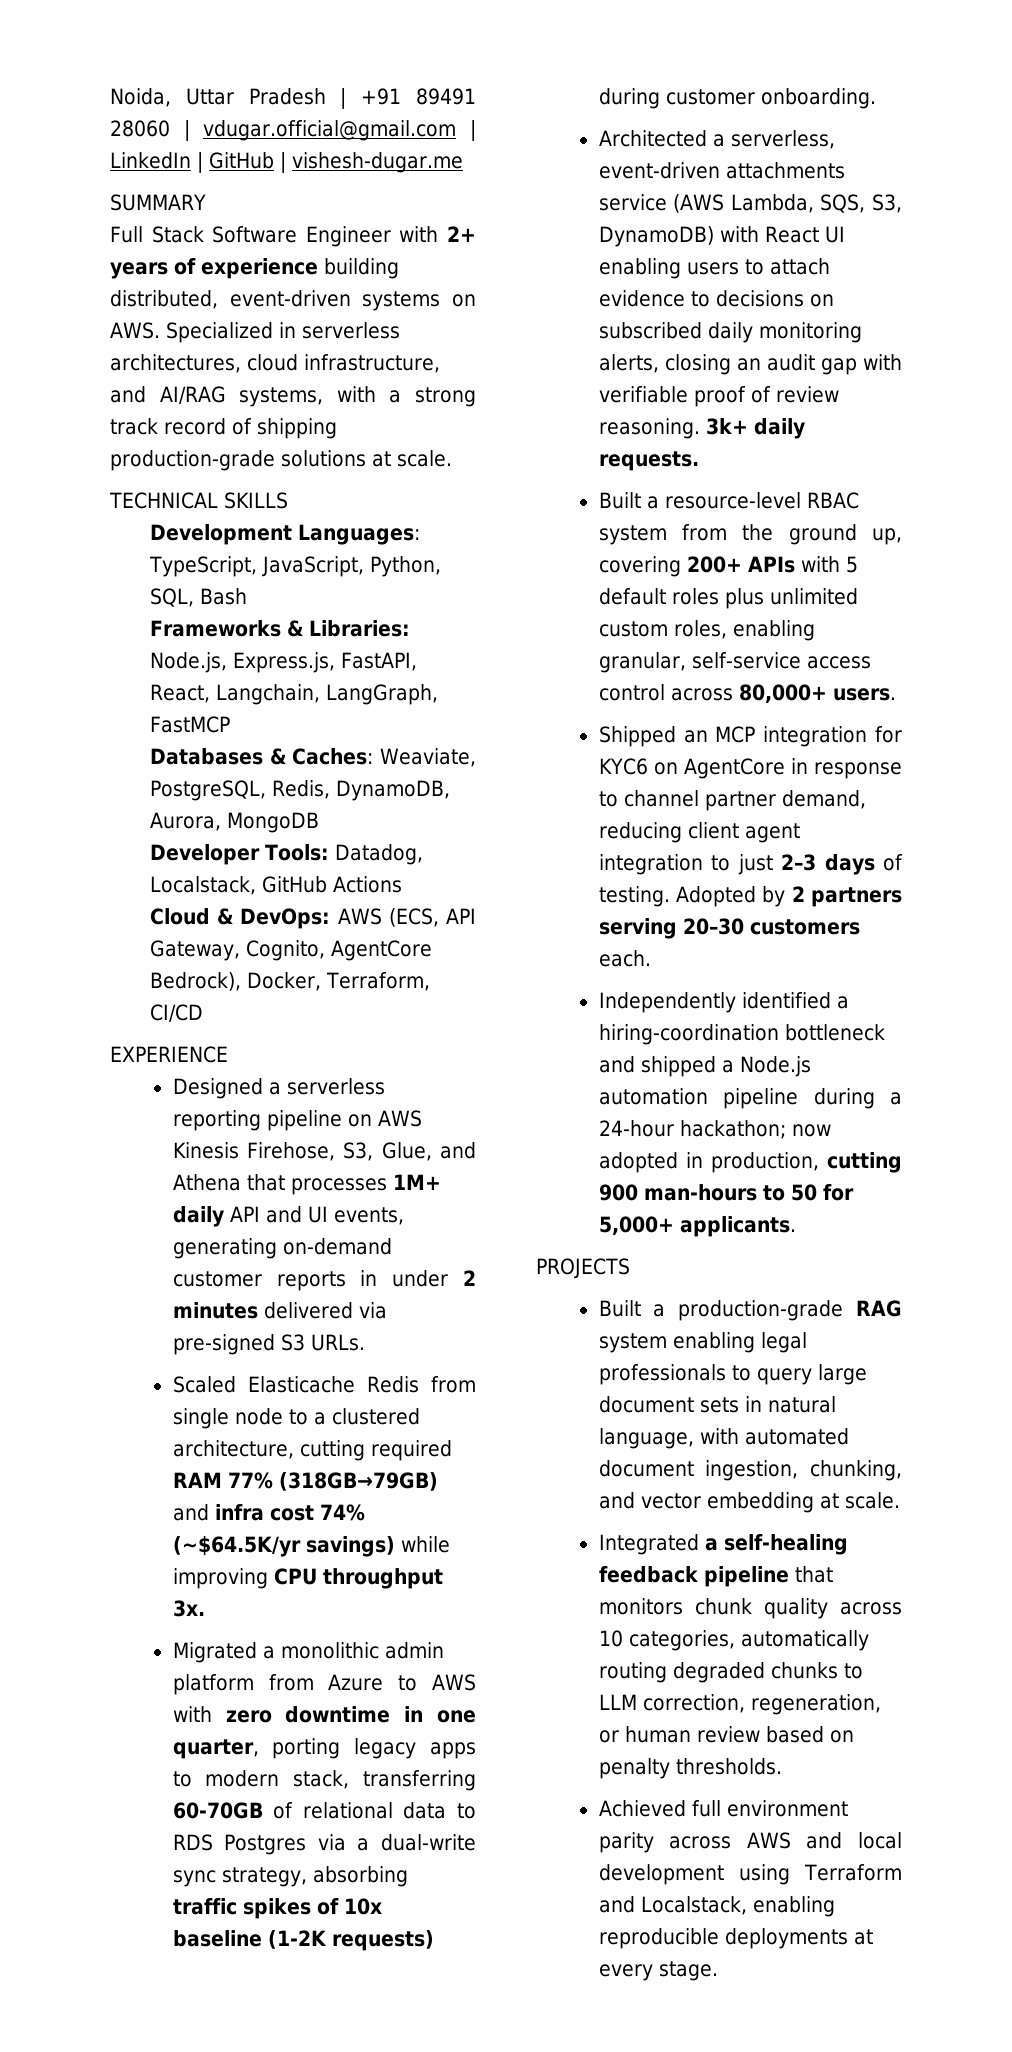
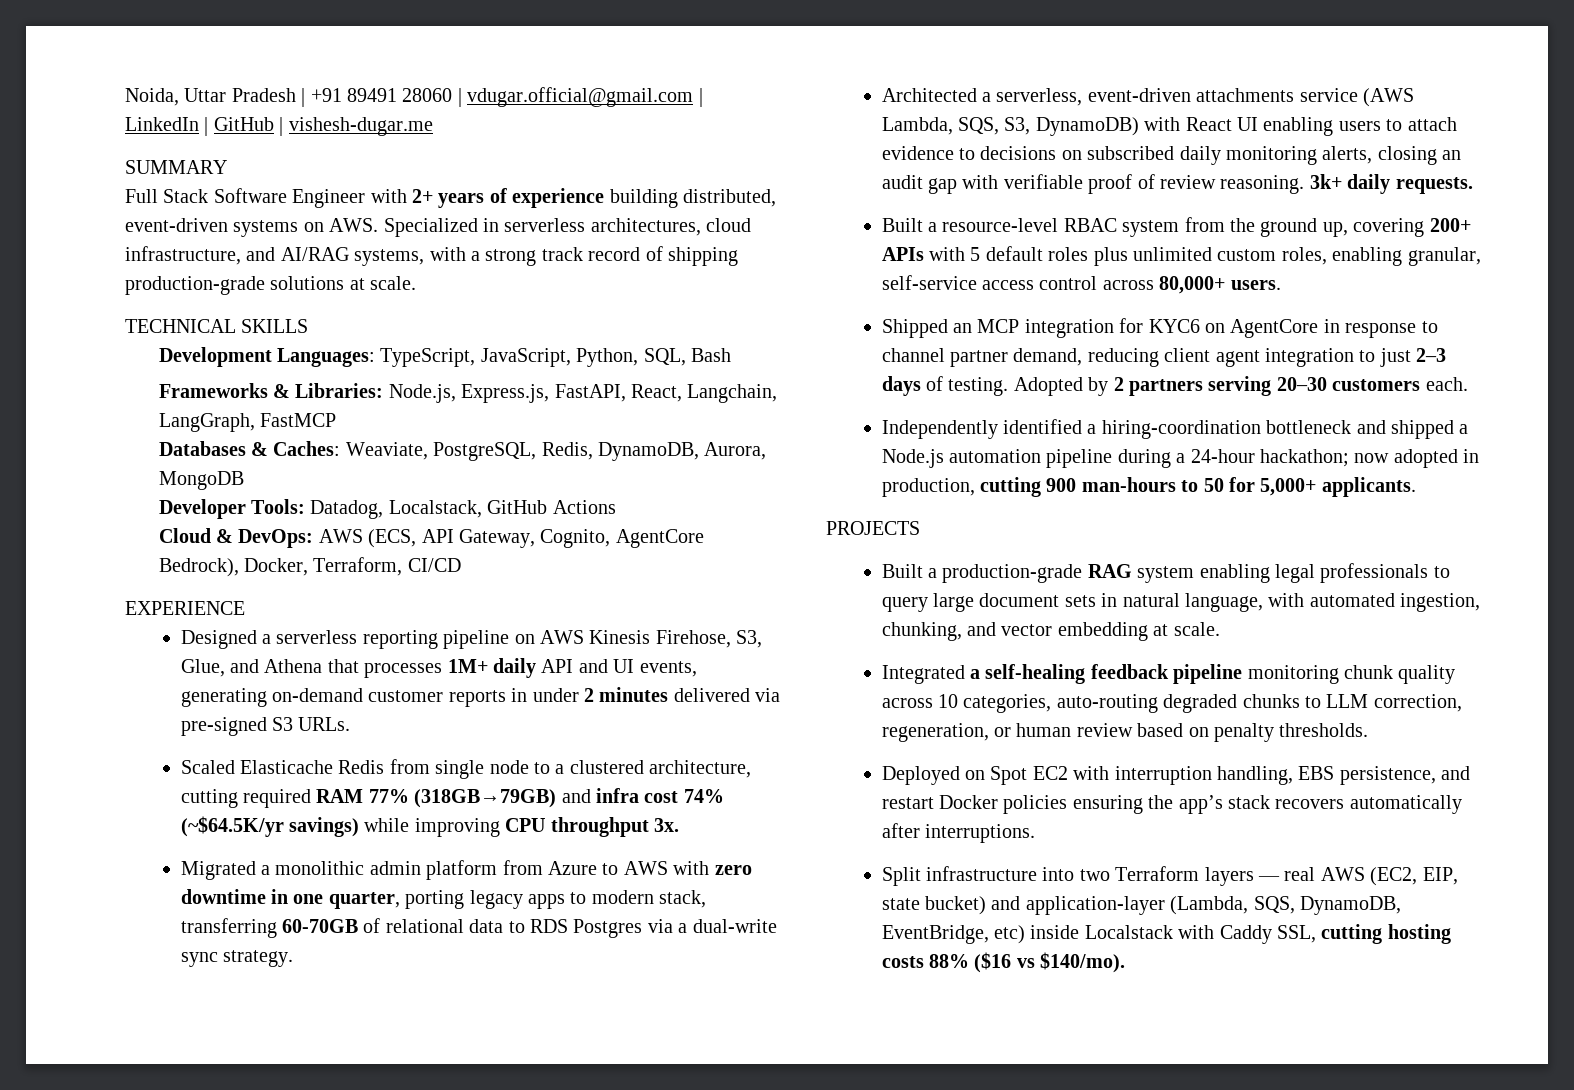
- Migrated a monolithic admin platform from Azure to AWS with zero downtime in one quarter, porting legacy apps to modern stack, transferring 60-70GB of relational data to RDS Postgres via a dual-write sync strategy, absorbing traffic spikes of 10x baseline (1-2K requests) during customer onboarding.
+ Migrated a monolithic admin platform from Azure to AWS with zero downtime in one quarter, porting legacy apps to modern stack, transferring 60-70GB of relational data to RDS Postgres via a dual-write sync strategy.
- Built a production-grade RAG system enabling legal professionals to query large document sets in natural language, with automated document ingestion, chunking, and vector embedding at scale.
+ Built a production-grade RAG system enabling legal professionals to query large document sets in natural language, with automated ingestion, chunking, and vector embedding at scale.
- Integrated a self-healing feedback pipeline that monitors chunk quality across 10 categories, automatically routing degraded chunks to LLM correction, regeneration, or human review based on penalty thresholds.
+ Integrated a self-healing feedback pipeline monitoring chunk quality across 10 categories, auto-routing degraded chunks to LLM correction, regeneration, or human review based on penalty thresholds.
- Achieved full environment parity across AWS and local development using Terraform and Localstack, enabling reproducible deployments at every stage.
+ Deployed on Spot EC2 with interruption handling, EBS persistence, and restart Docker policies ensuring the app’s stack recovers automatically after interruptions.
+ Split infrastructure into two Terraform layers — real AWS (EC2, EIP, state bucket) and application-layer (Lambda, SQS, DynamoDB, EventBridge, etc) inside Localstack with Caddy SSL, cutting hosting costs 88% ($16 vs $140/mo).

